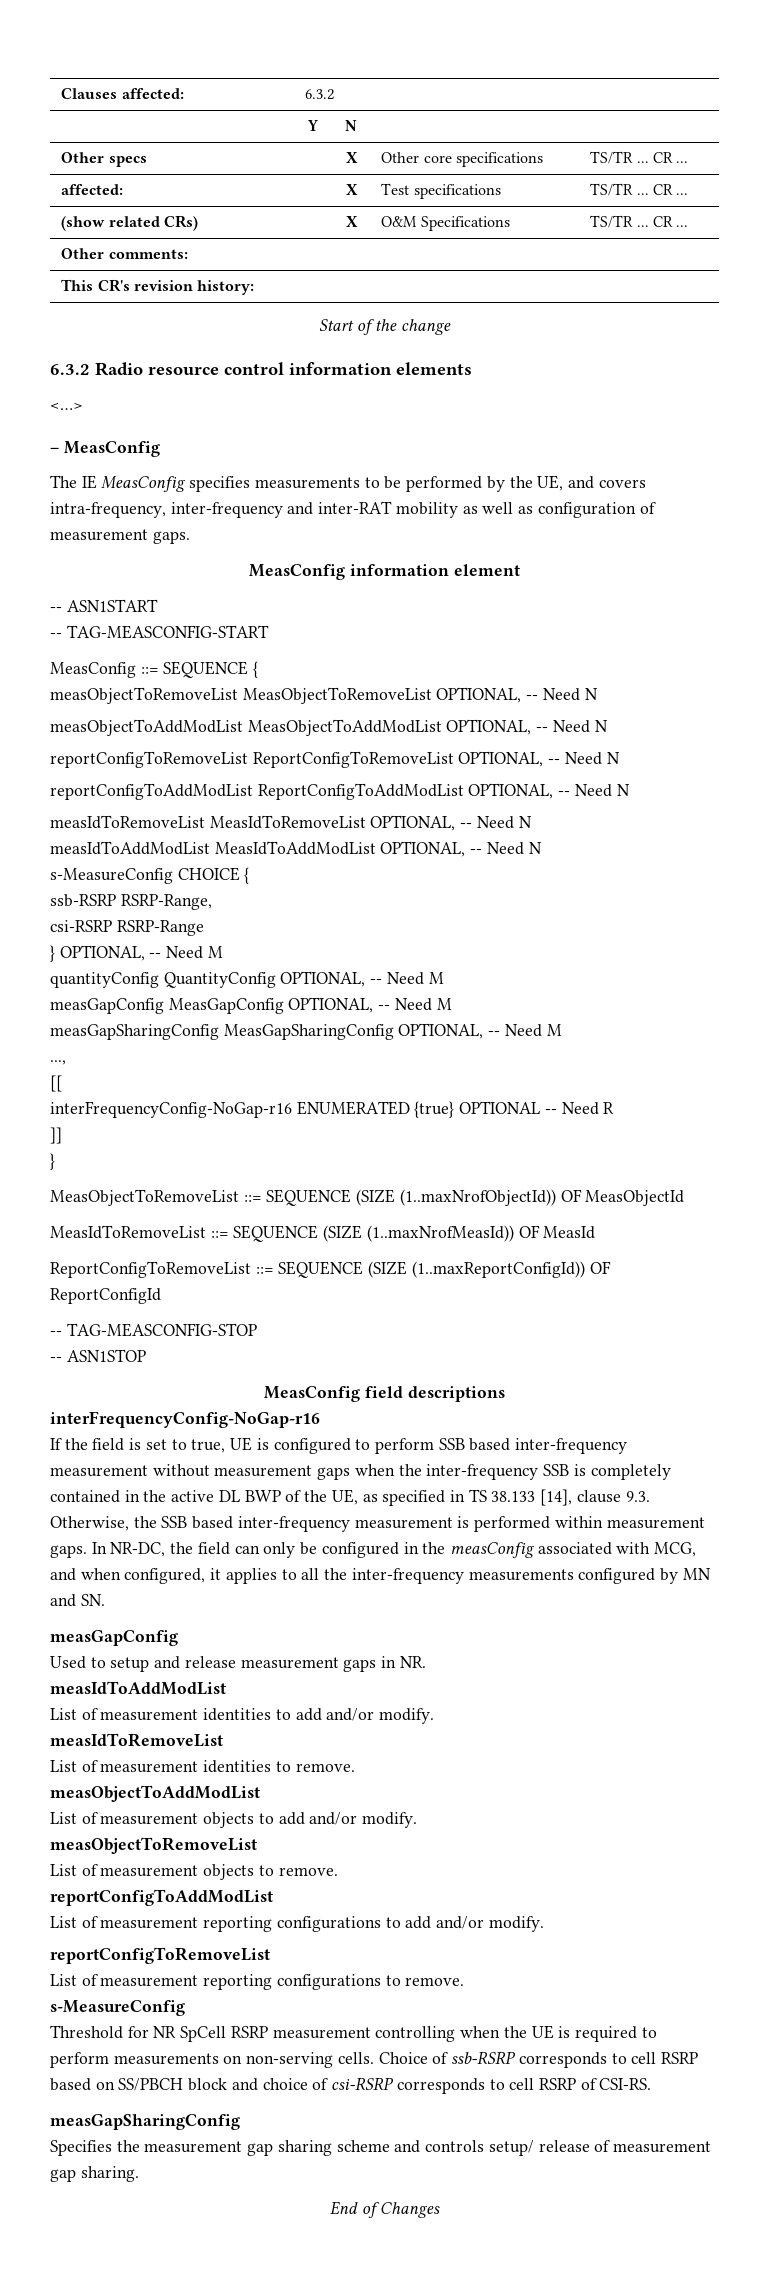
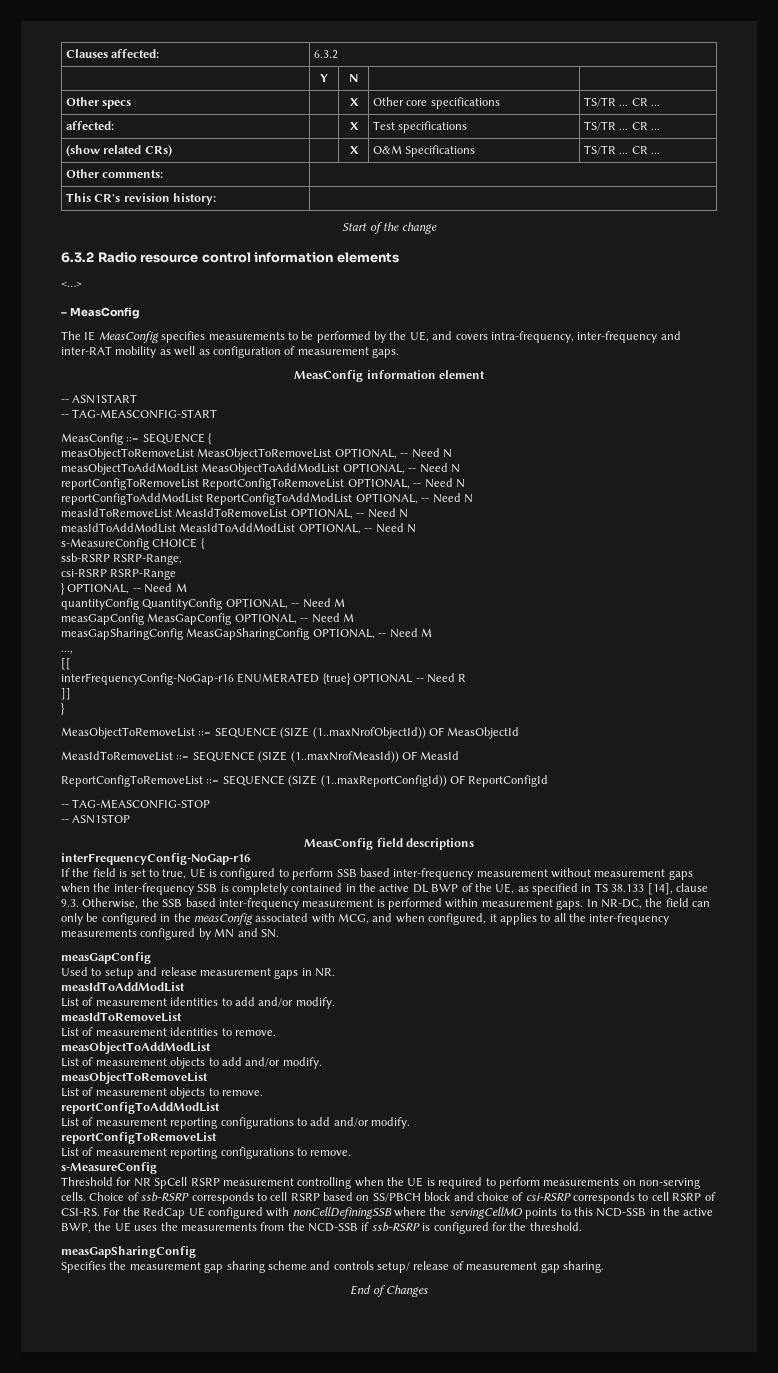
+ For the RedCap UE configured with nonCellDefiningSSB where the servingCellMO points to this NCD-SSB in the active BWP, the UE uses the measurements from the NCD-SSB if ssb-RSRP is configured for the threshold.

